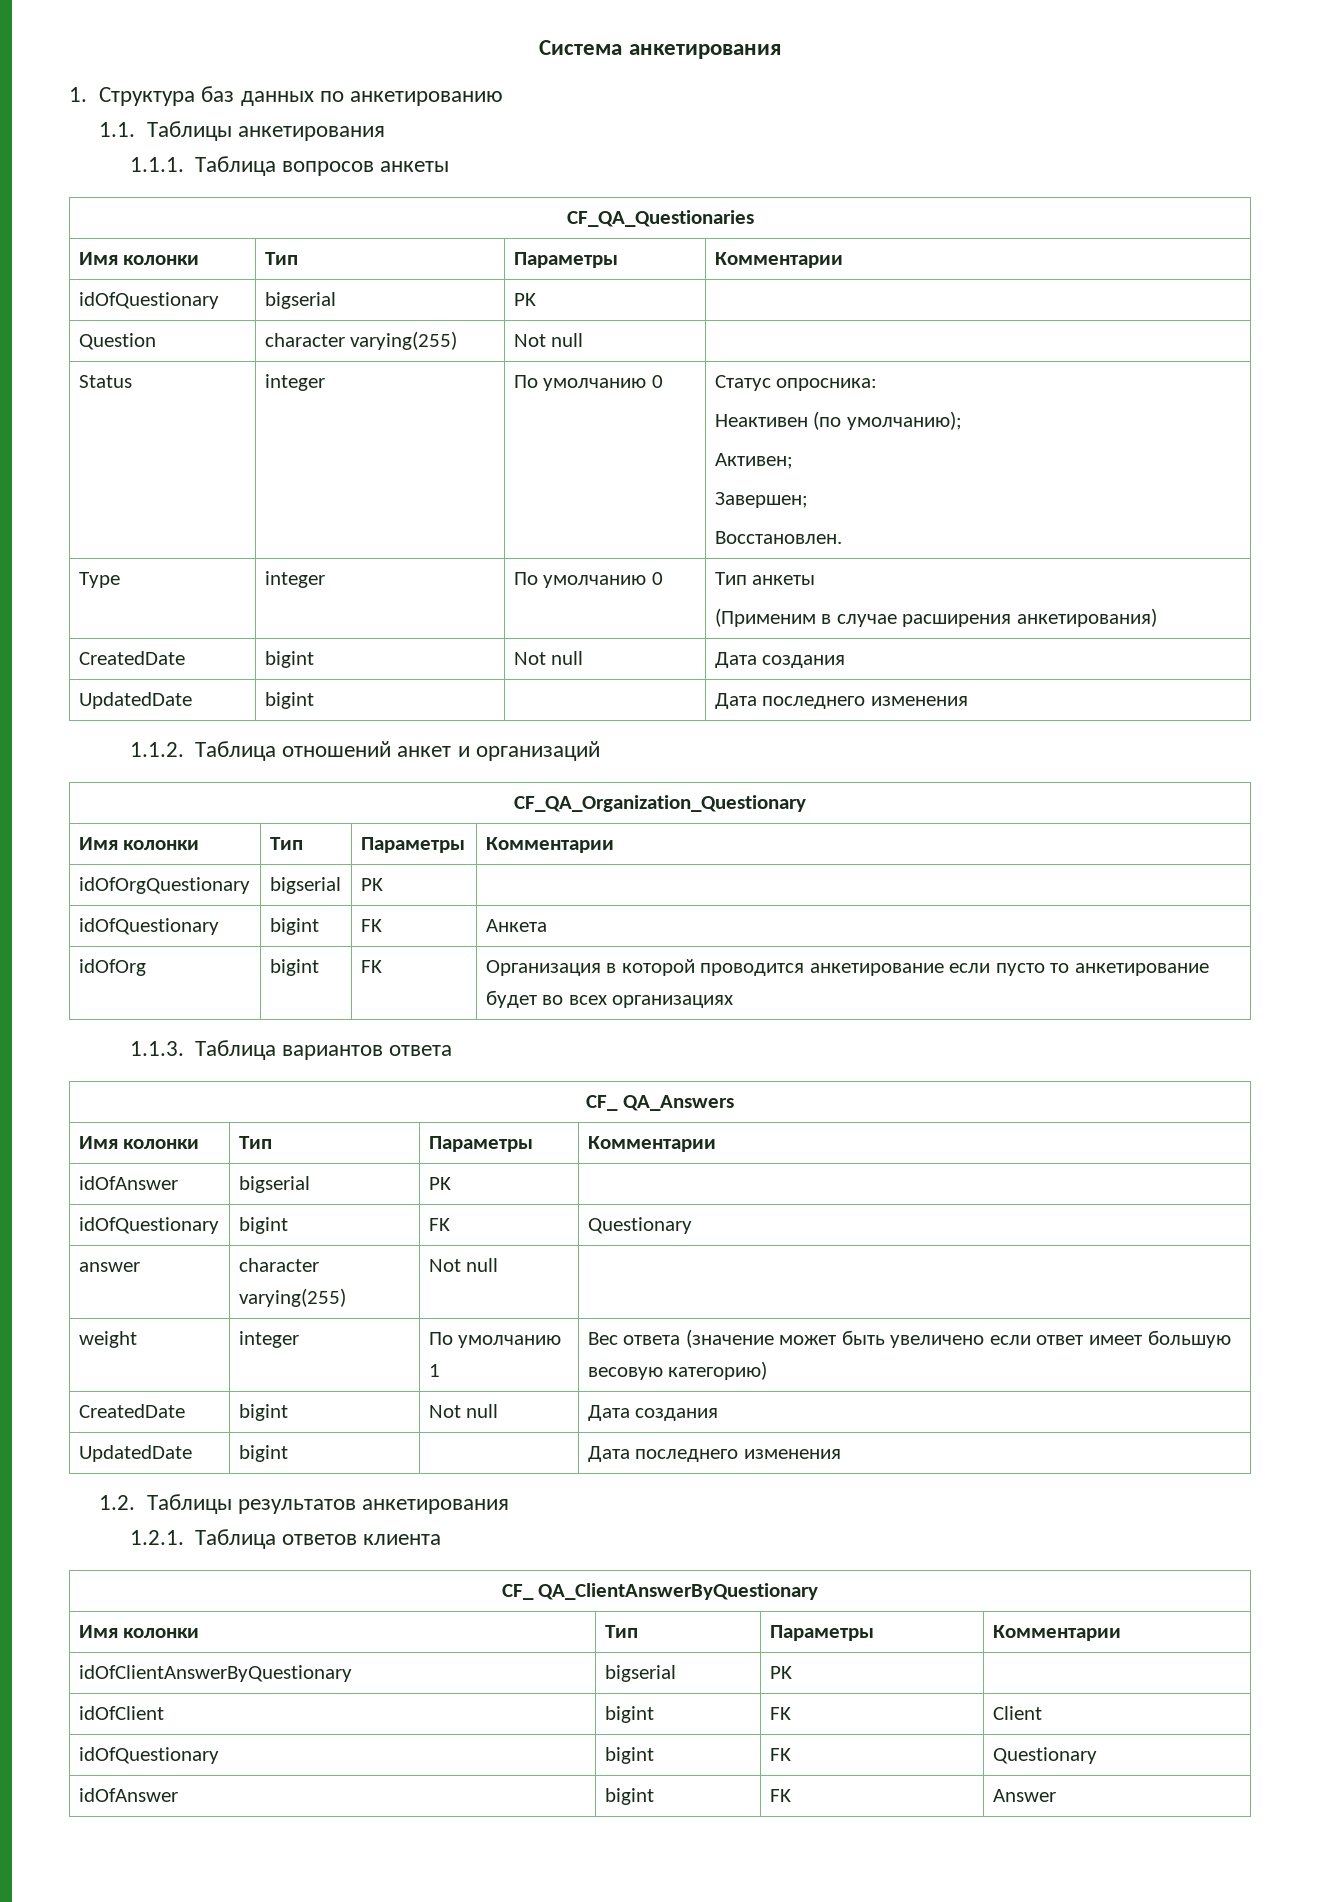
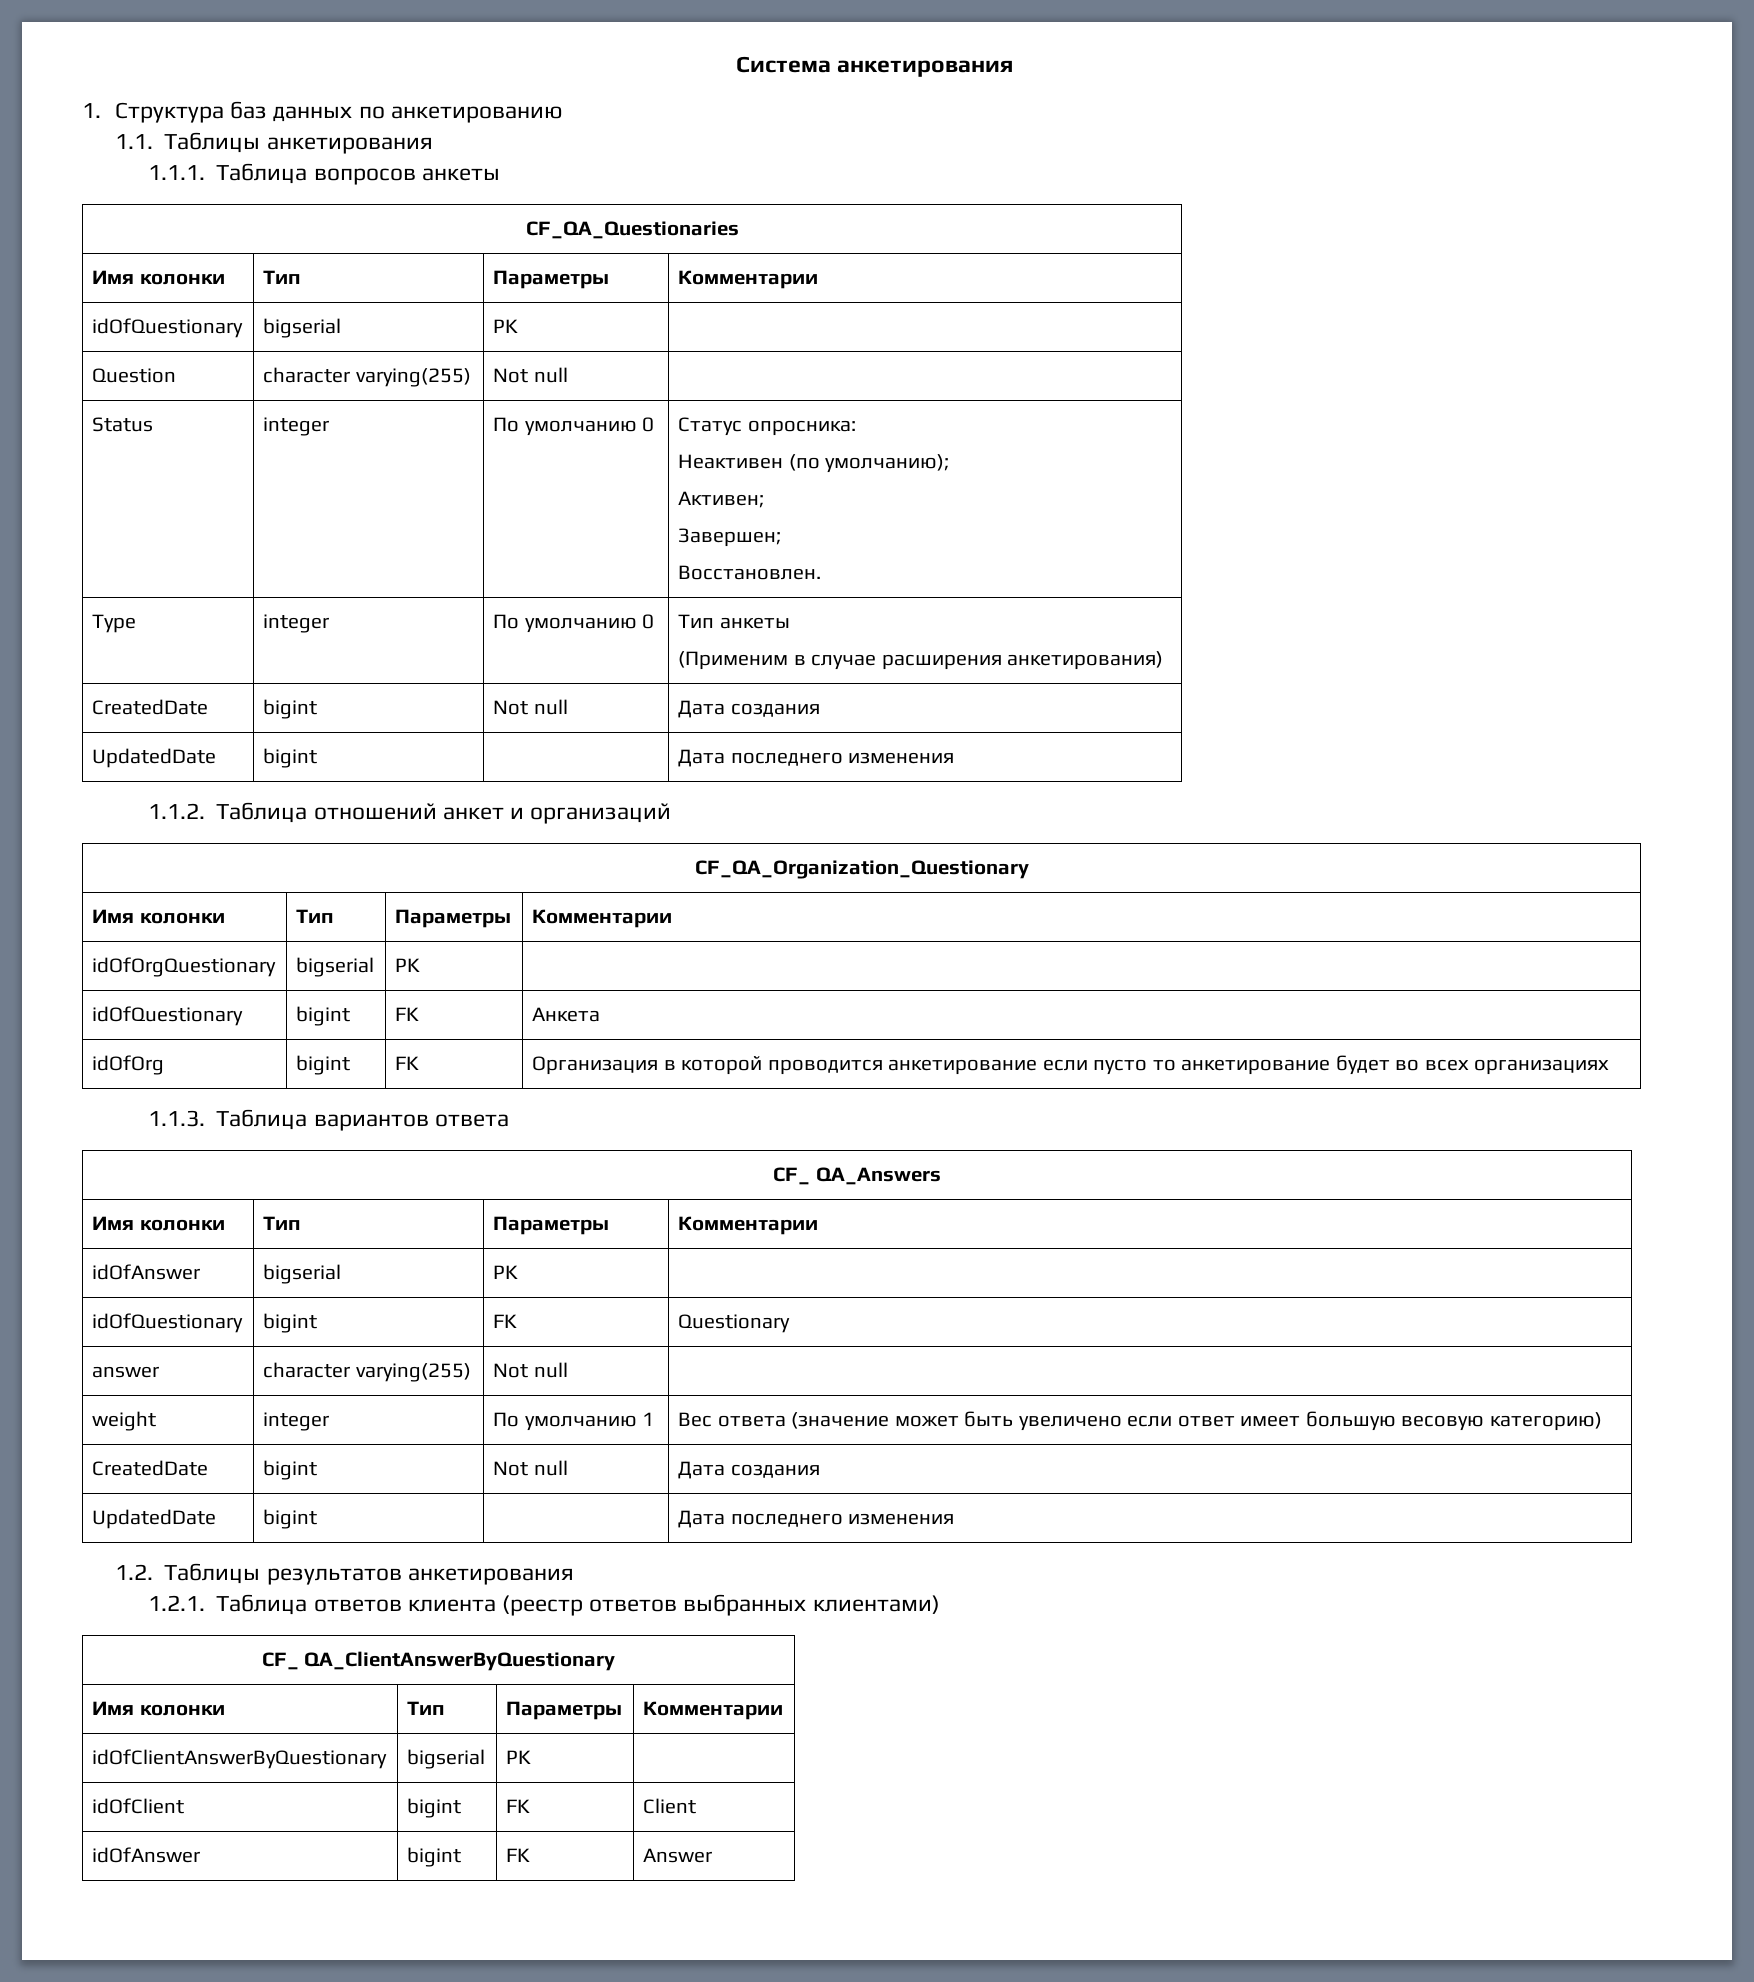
- 1.2.1. Таблица ответов клиента
+ 1.2.1. Таблица ответов клиента (реестр ответов выбранных клиентами)
  idOfClient | bigint | FK | Client
- idOfQuestionary | bigint | FK | Questionary

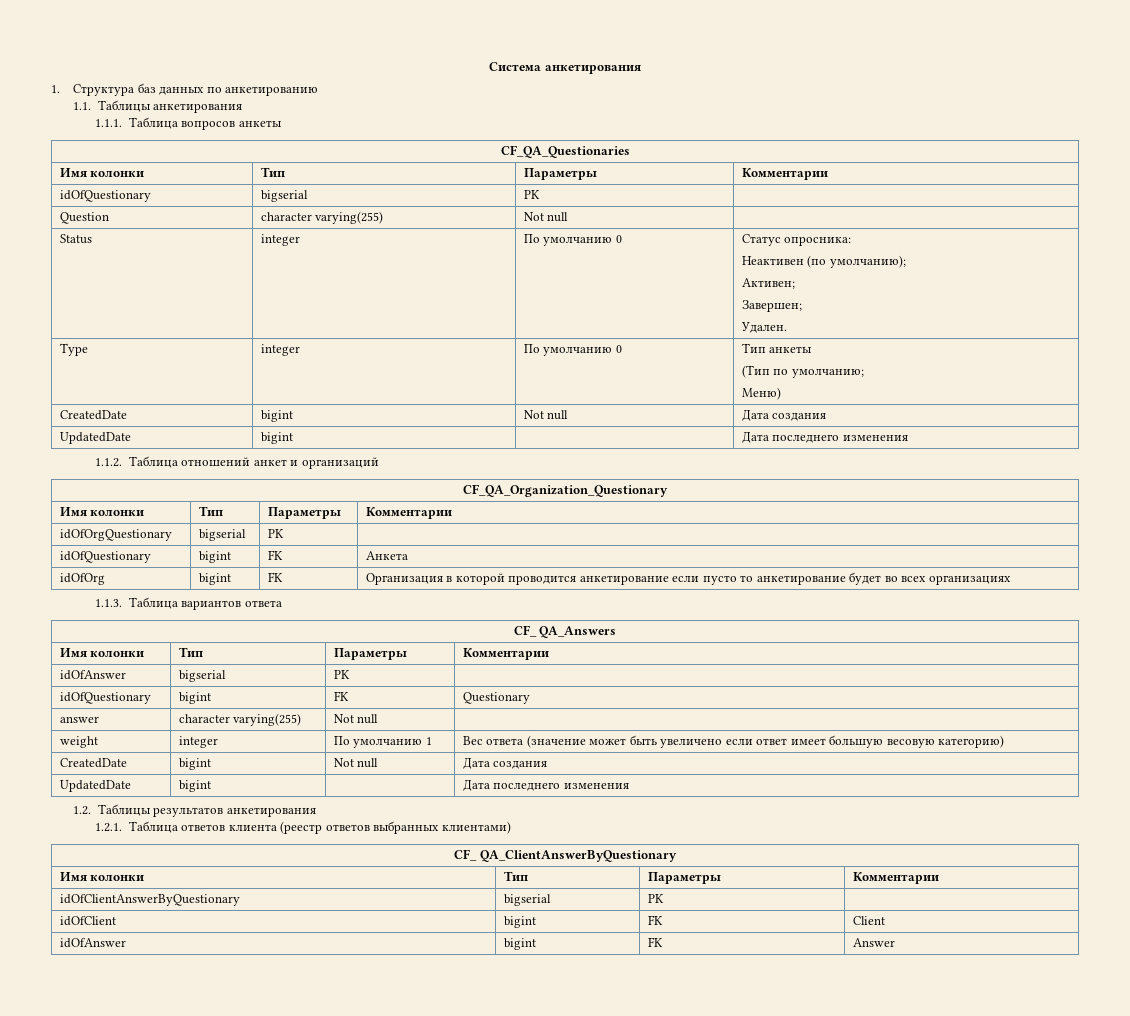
  Status | integer | По умолчанию 0 | Статус опросника:
  Неактивен (по умолчанию);
  Активен;
  Завершен;
- Восстановлен.
+ Удален.
  Type | integer | По умолчанию 0 | Тип анкеты
- (Применим в случае расширения анкетирования)
+ (Тип по умолчанию;
+ Меню)

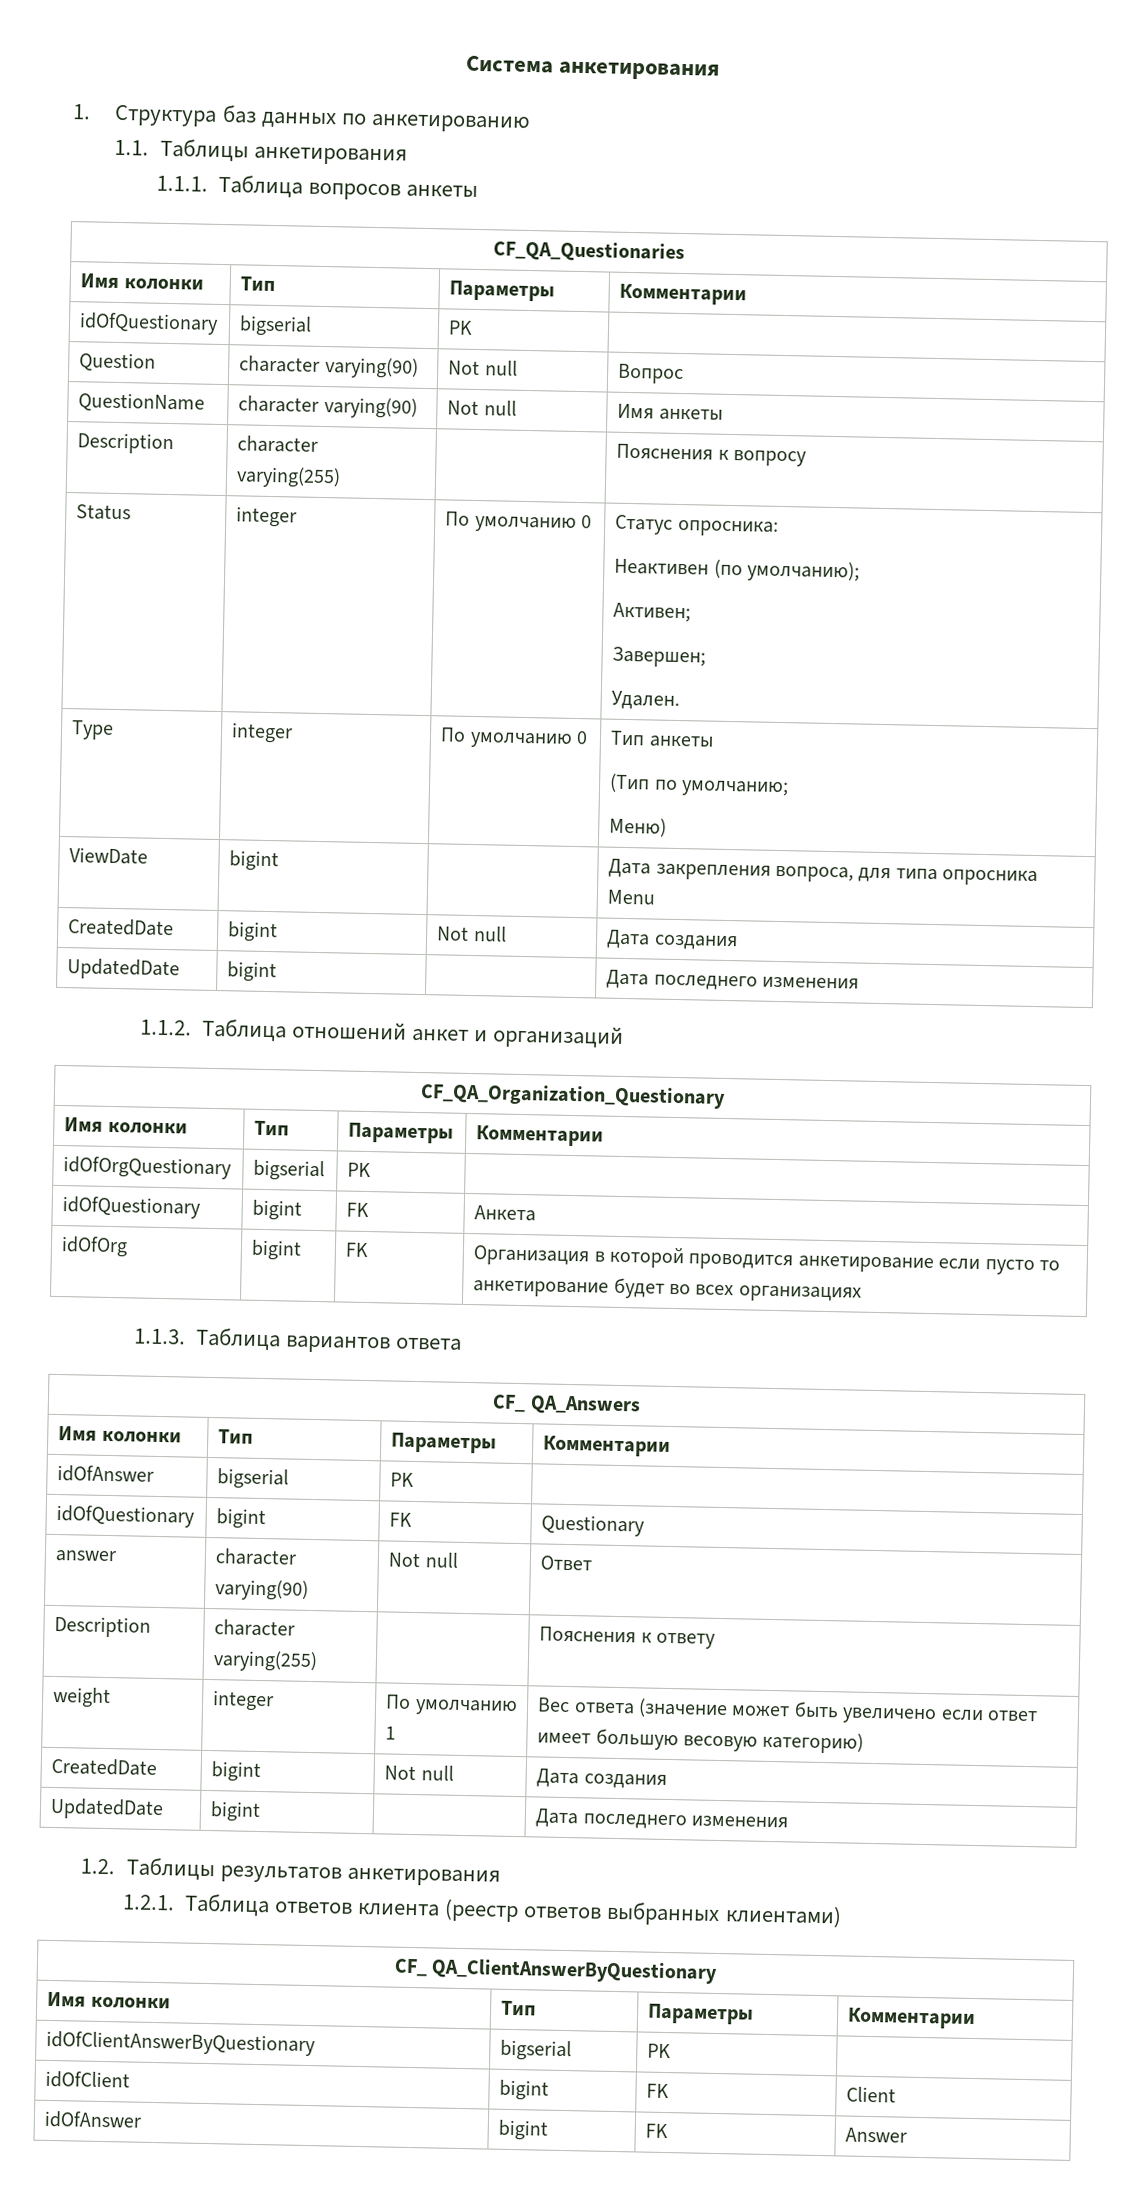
- Question | character varying(255) | Not null |
+ Question | character varying(90) | Not null | Вопрос
+ QuestionName | character varying(90) | Not null | Имя анкеты
+ Description | character varying(255) | | Пояснения к вопросу
+ ViewDate | bigint | | Дата закрепления вопроса, для типа опросника Menu
- answer | character varying(255) | Not null |
+ answer | character varying(90) | Not null | Ответ
+ Description | character varying(255) | | Пояснения к ответу

